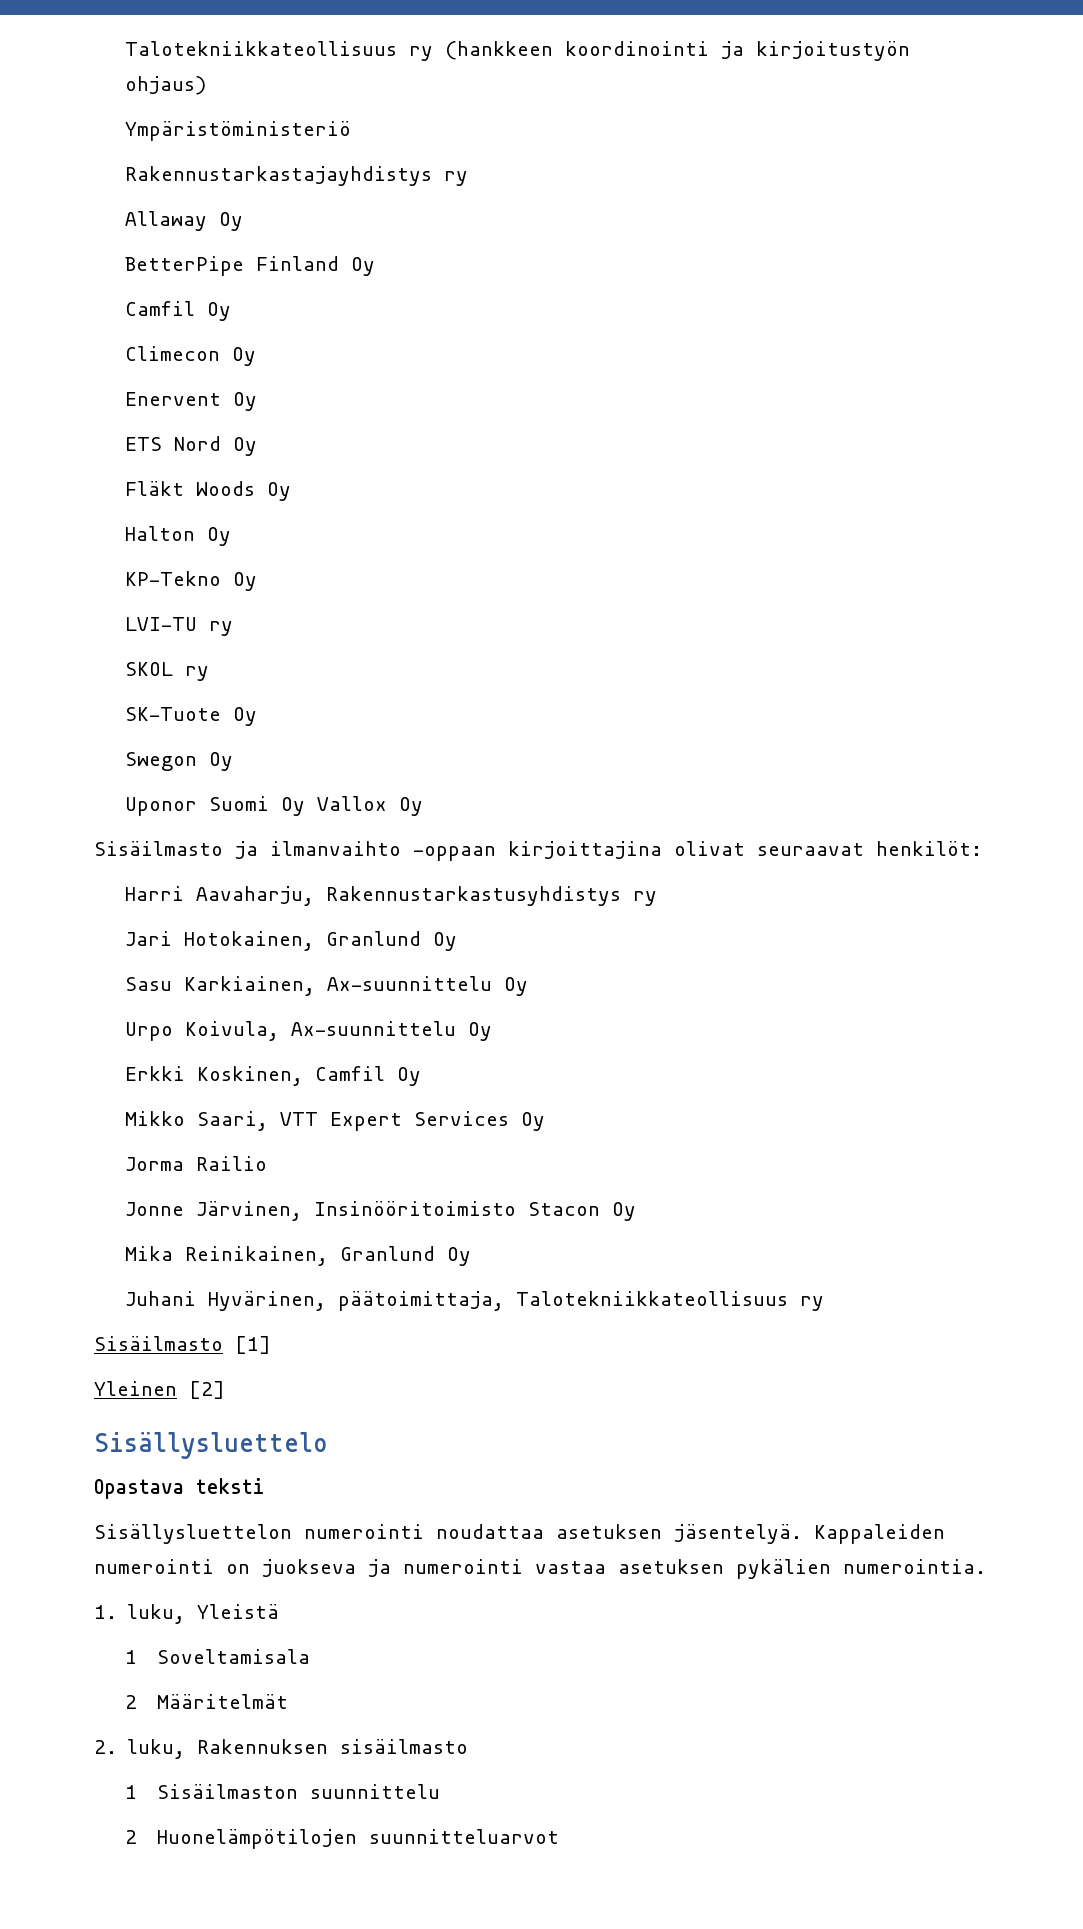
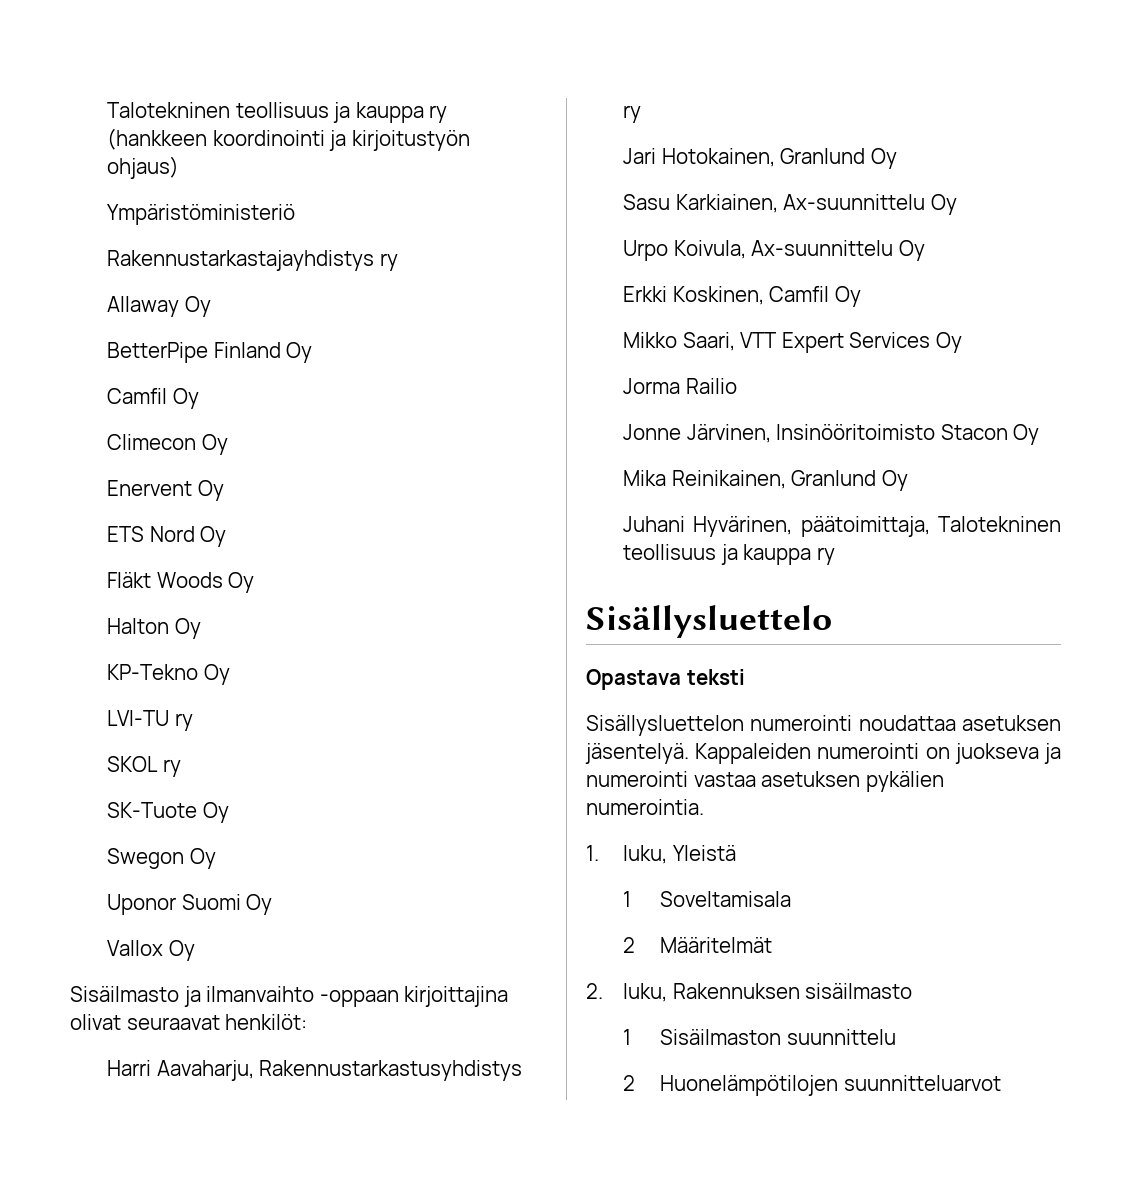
- Talotekniikkateollisuus ry (hankkeen koordinointi ja kirjoitustyön ohjaus)
+ Talotekninen teollisuus ja kauppa ry (hankkeen koordinointi ja kirjoitustyön ohjaus)
- Uponor Suomi Oy Vallox Oy
+ Uponor Suomi Oy
+ Vallox Oy
- Juhani Hyvärinen, päätoimittaja, Talotekniikkateollisuus ry
- Sisäilmasto [1]
- Yleinen [2]
+ Juhani Hyvärinen, päätoimittaja, Talotekninen teollisuus ja kauppa ry

